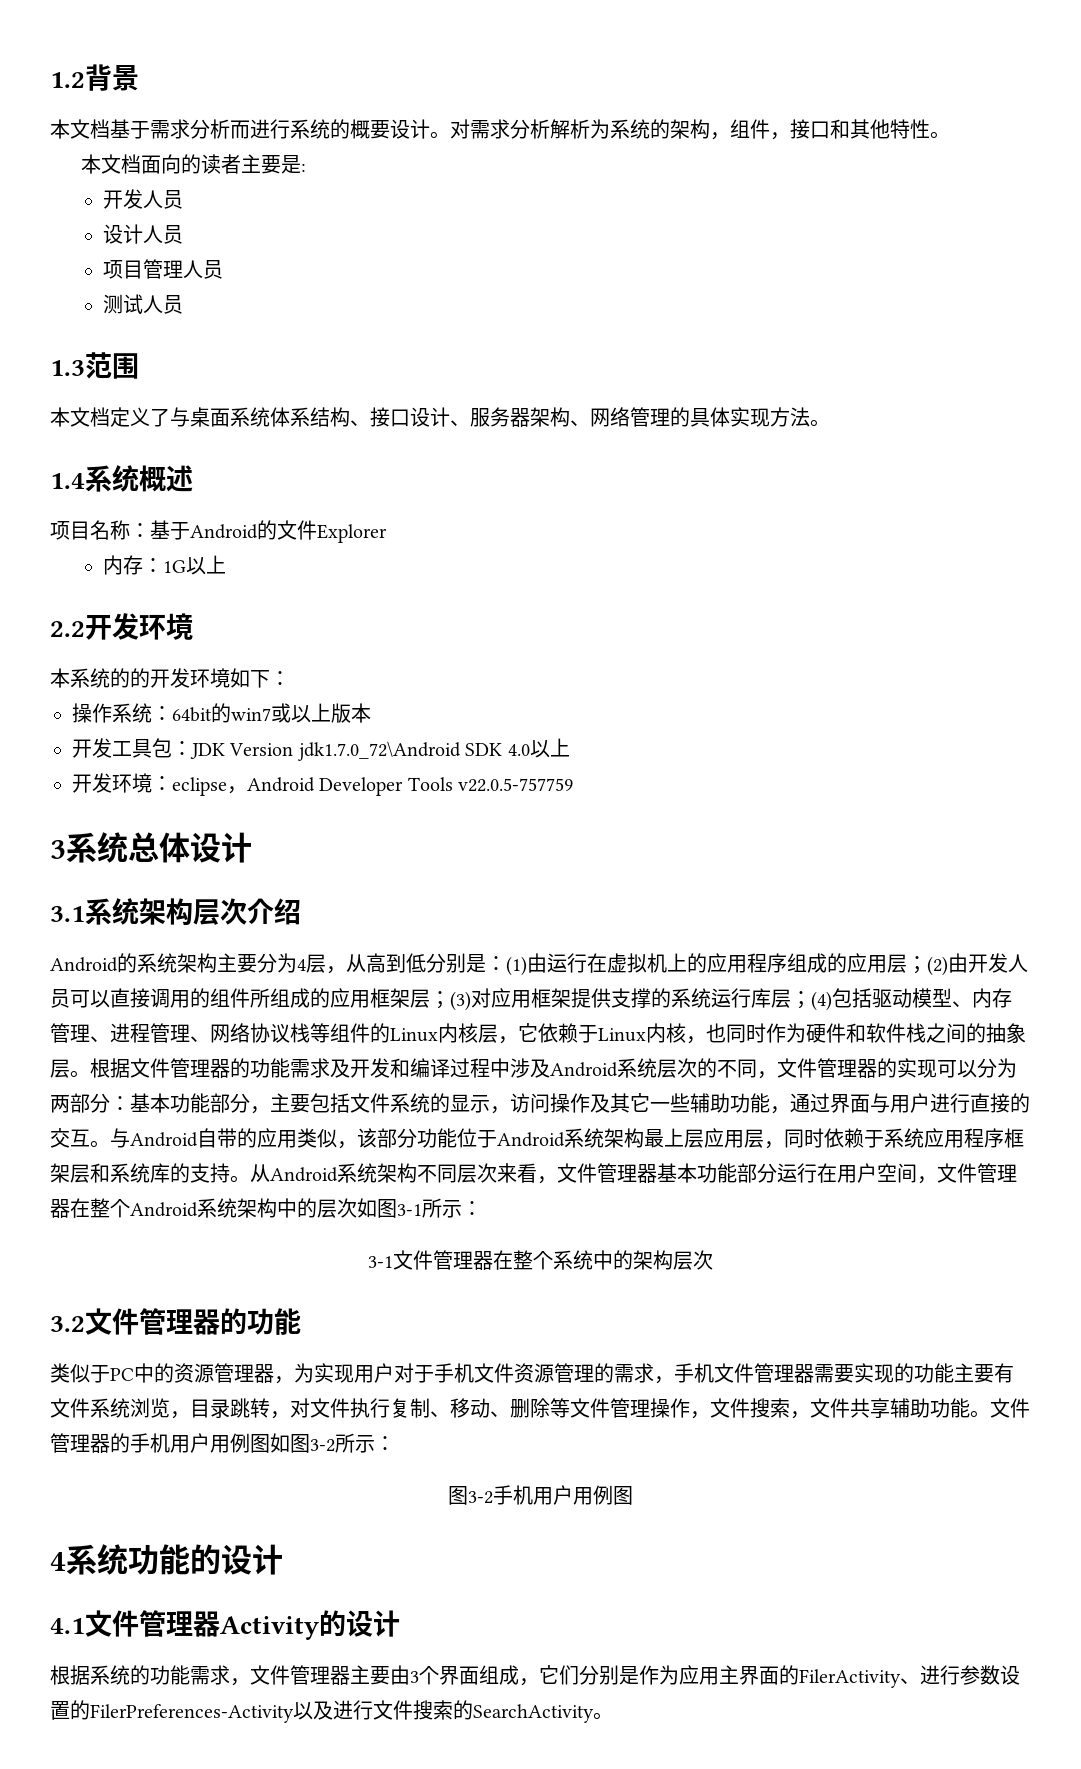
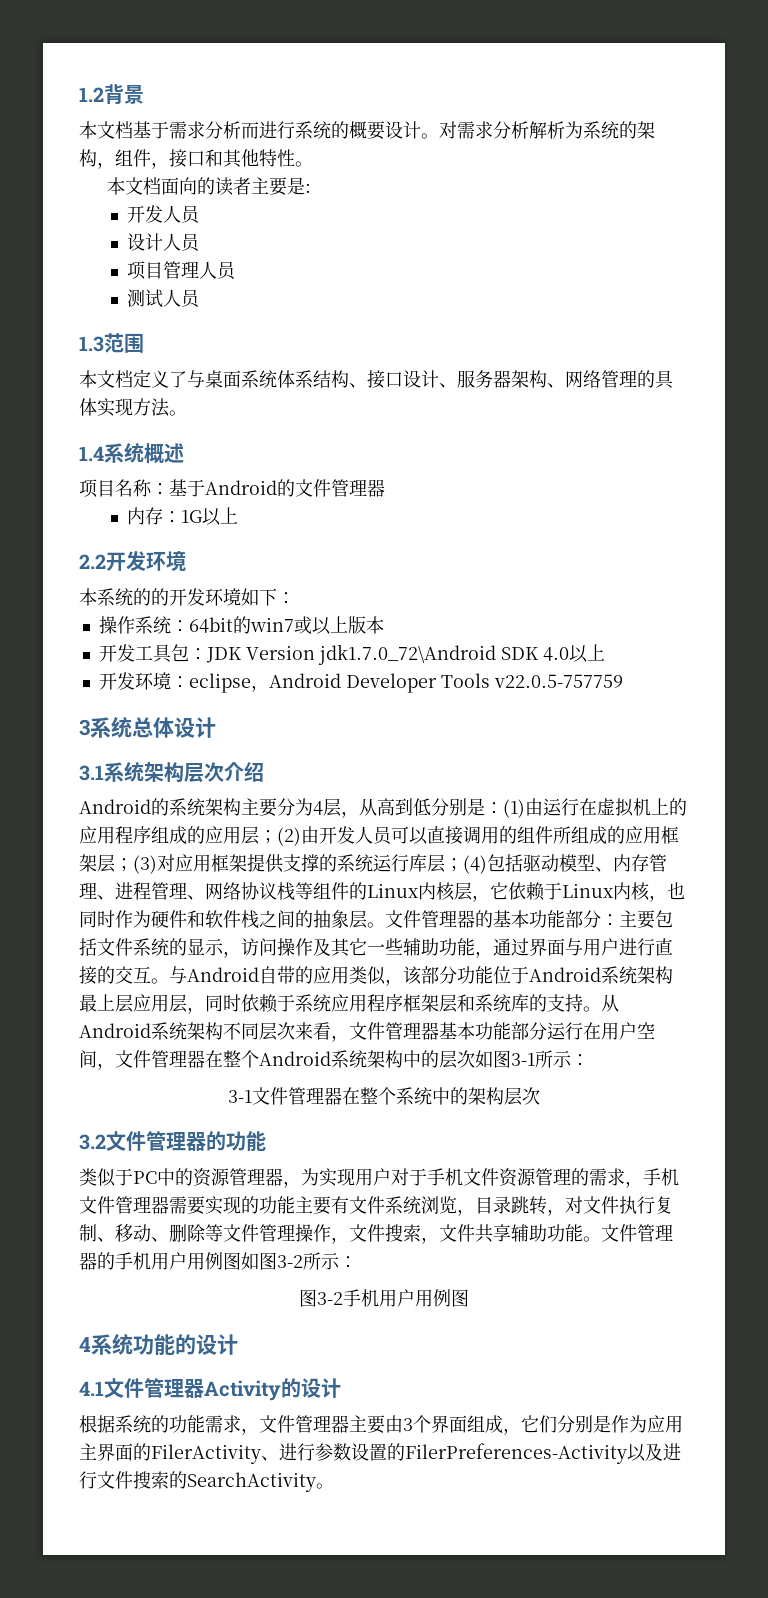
- 项目名称：基于Android的文件Explorer
+ 项目名称：基于Android的文件管理器
- 根据文件管理器的功能需求及开发和编译过程中涉及Android系统层次的不同，文件管理器的实现可以分为两部分：基本功能部分，主要包括文件系统的显示，访问操作及其它一些辅助功能，通过界面与用户进行直接的交互。
+ 文件管理器的基本功能部分：主要包括文件系统的显示，访问操作及其它一些辅助功能，通过界面与用户进行直接的交互。

